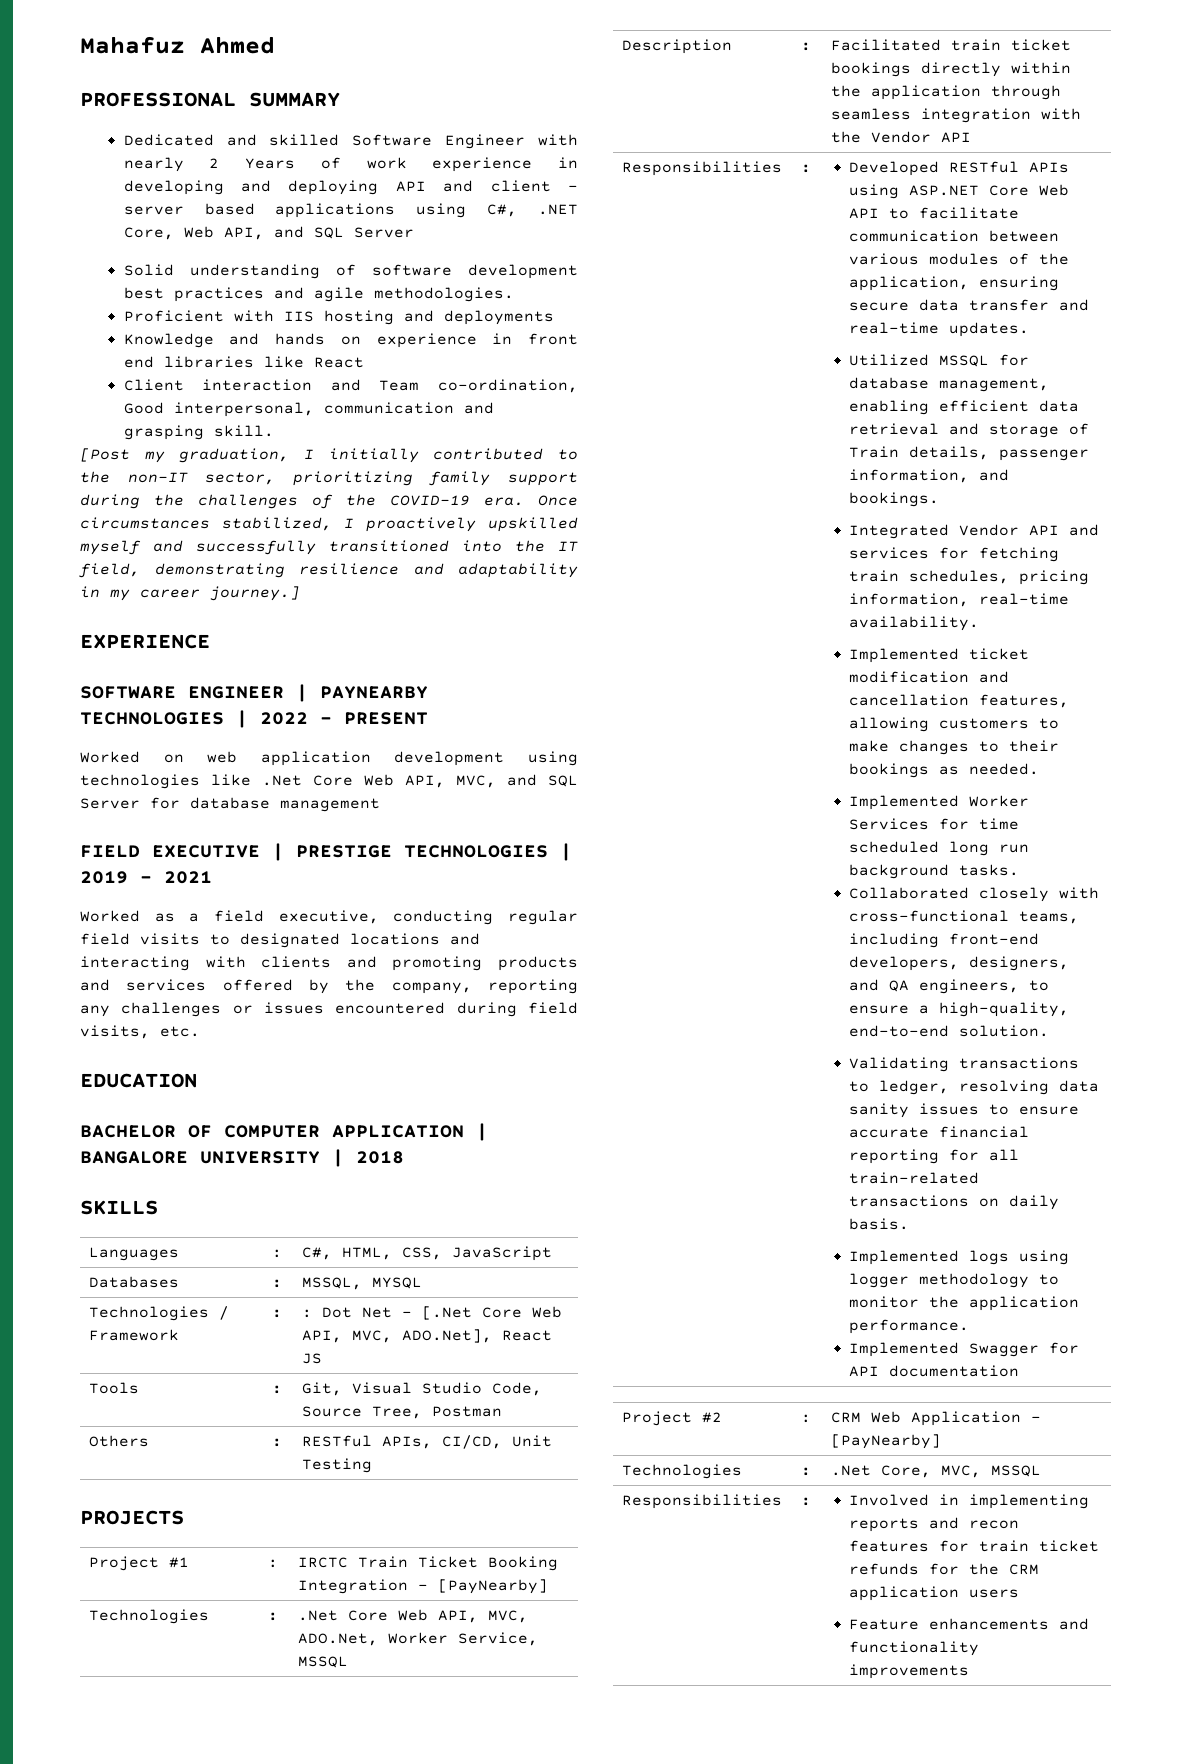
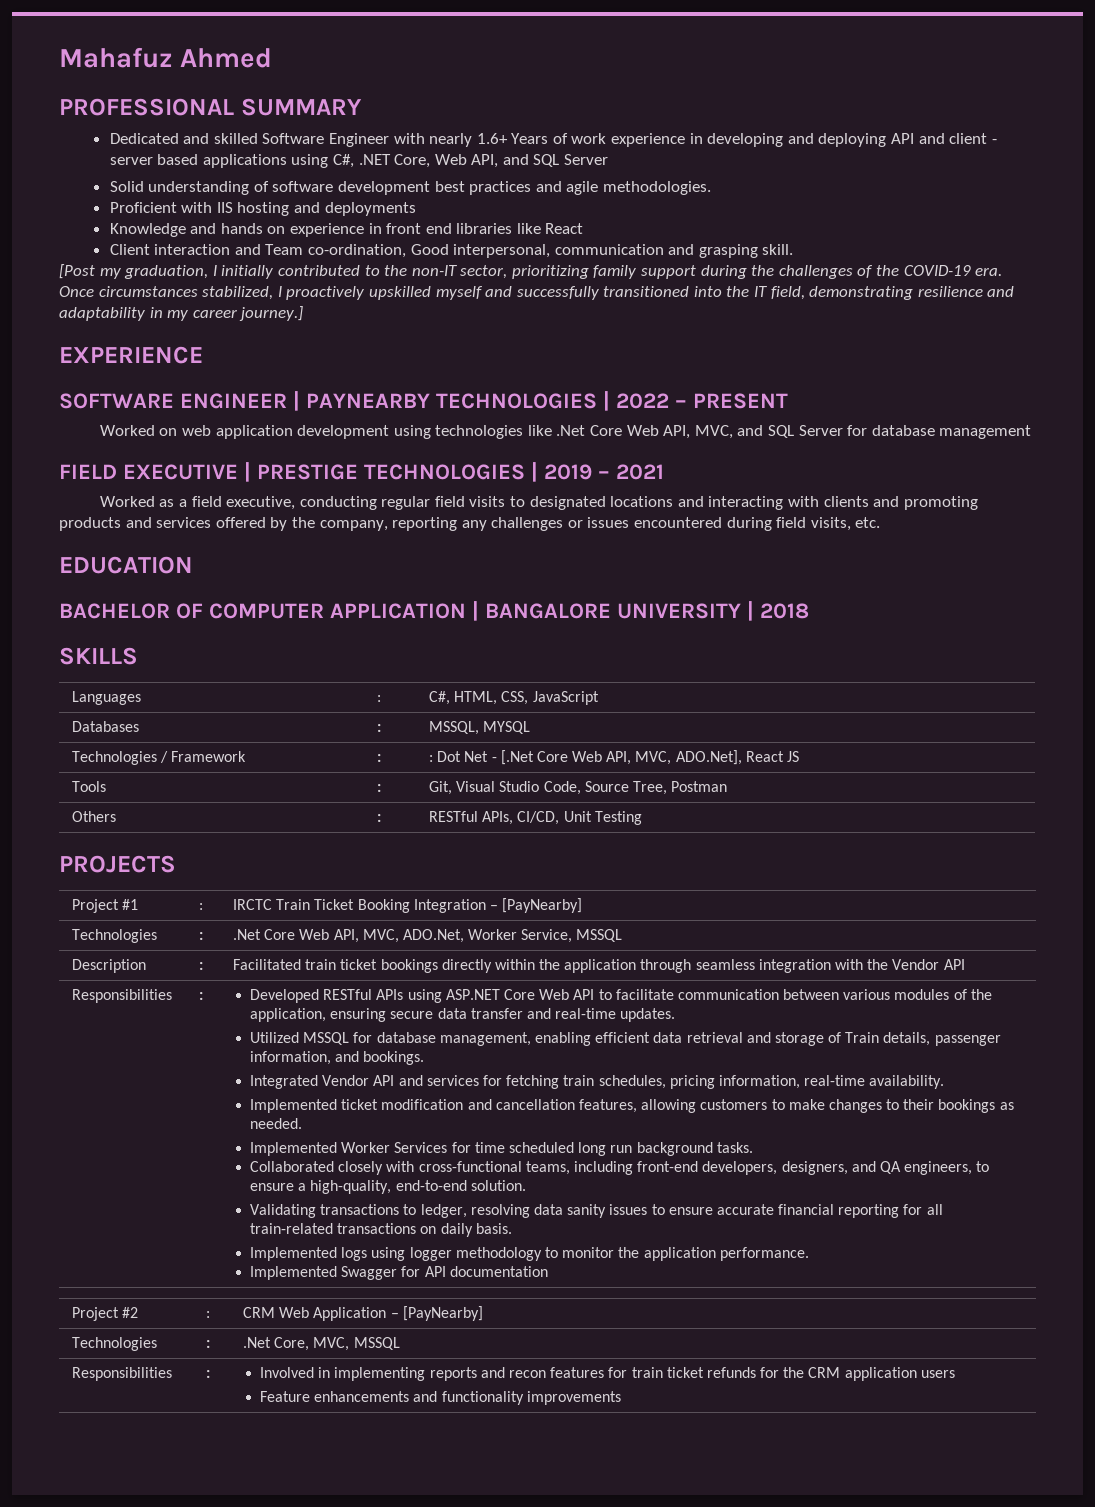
- Dedicated and skilled Software Engineer with nearly 2 Years of work experience in developing and deploying API and client - server based applications using C#, .NET Core, Web API, and SQL Server
+ Dedicated and skilled Software Engineer with nearly 1.6+ Years of work experience in developing and deploying API and client - server based applications using C#, .NET Core, Web API, and SQL Server

